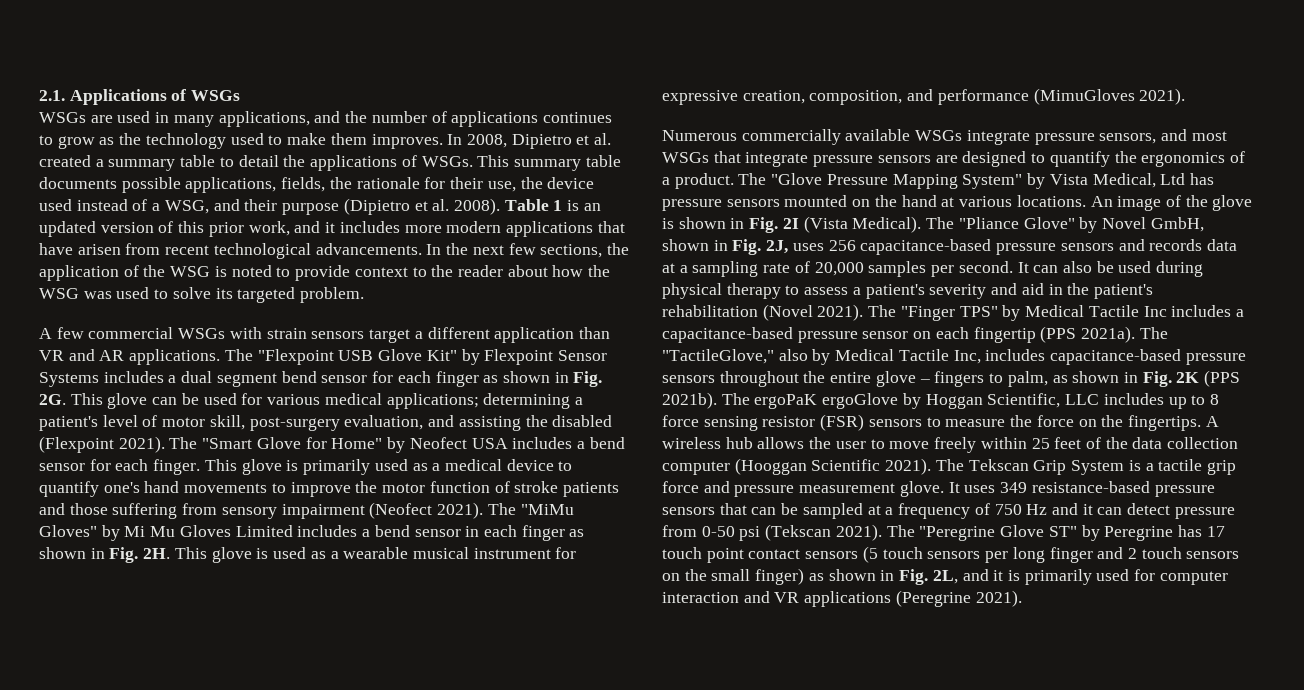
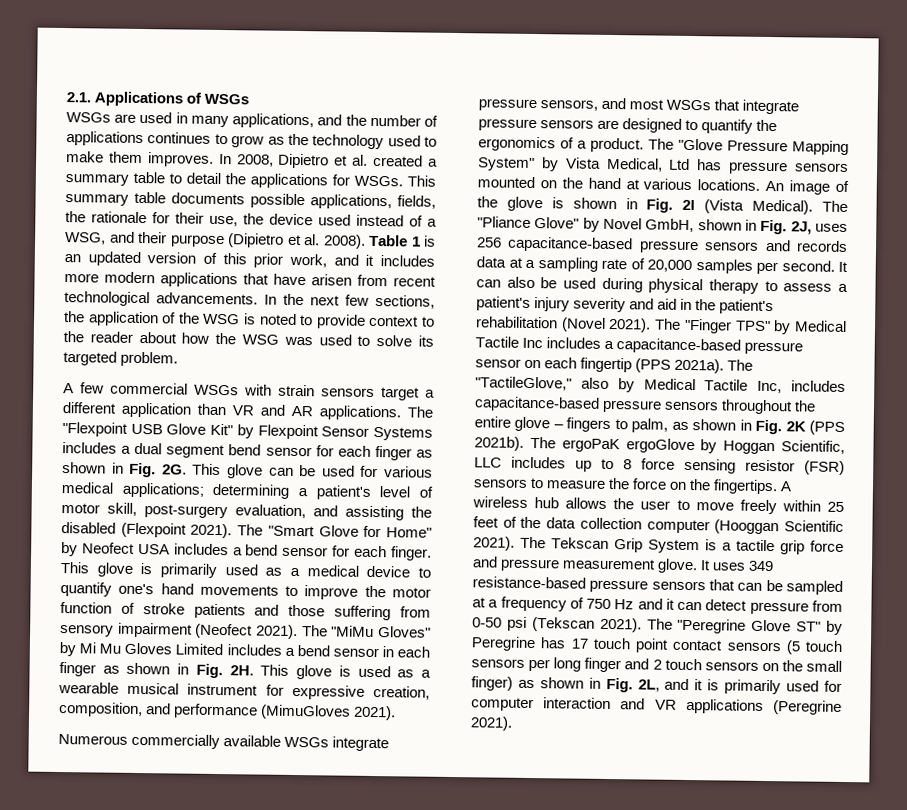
- In 2008, Dipietro et al. created a summary table to detail the applications of WSGs.
+ In 2008, Dipietro et al. created a summary table to detail the applications for WSGs.
- It can also be used during physical therapy to assess a patient's severity and aid in the patient's rehabilitation (Novel 2021).
+ It can also be used during physical therapy to assess a patient's injury severity and aid in the patient's rehabilitation (Novel 2021).

